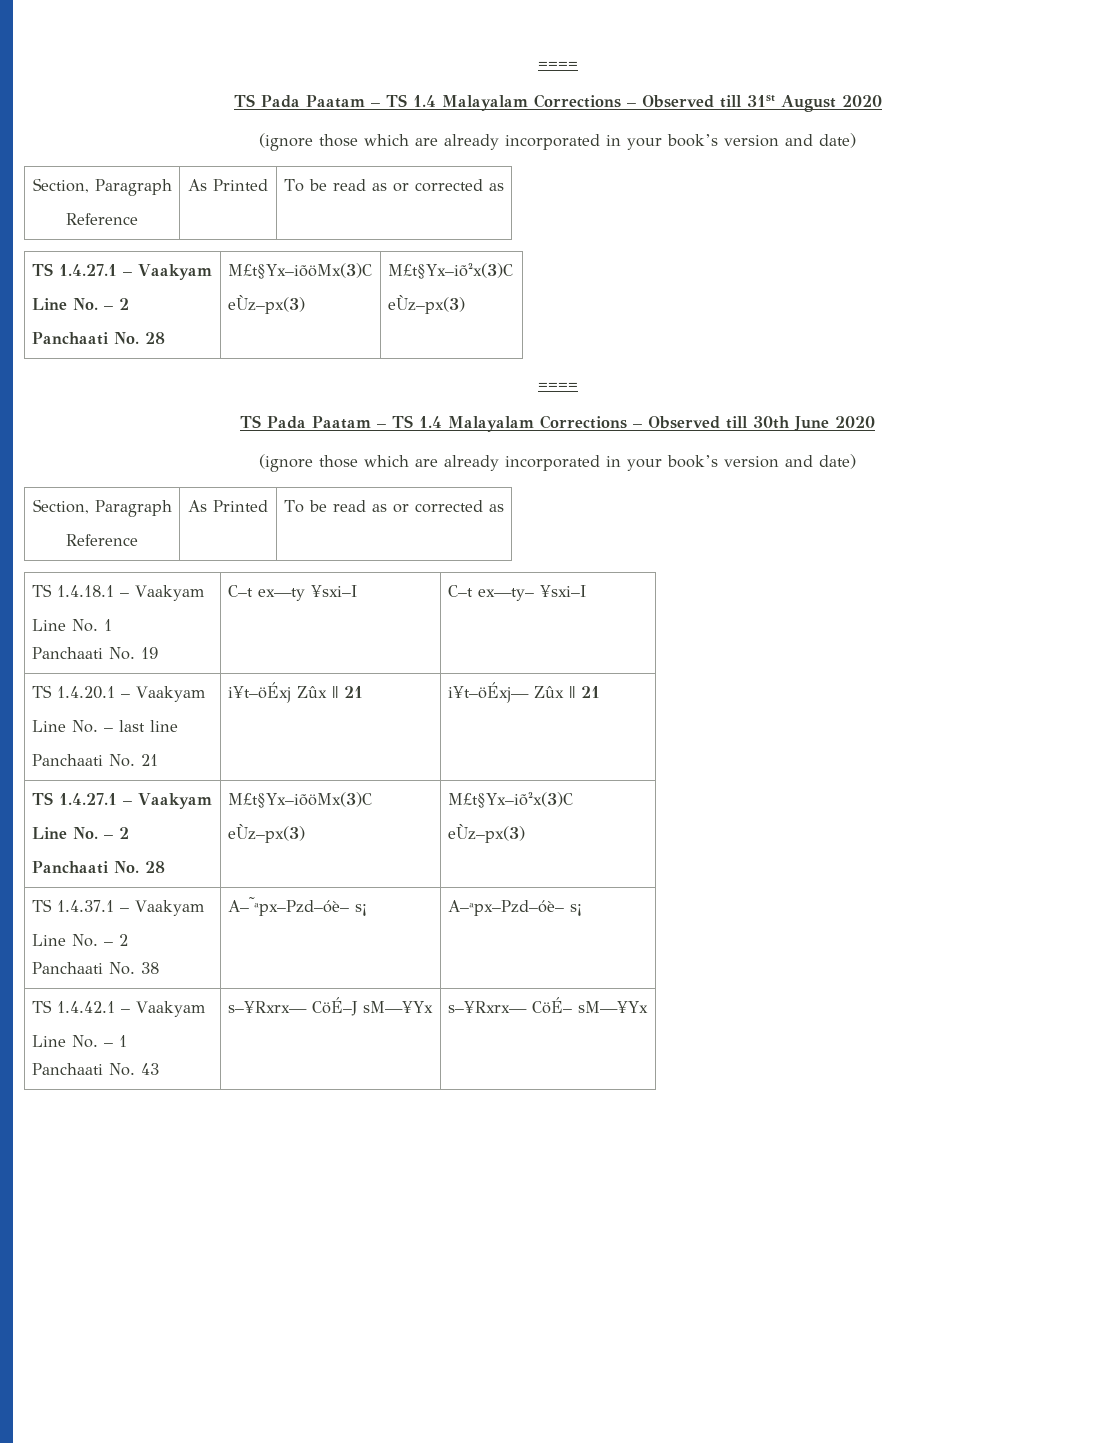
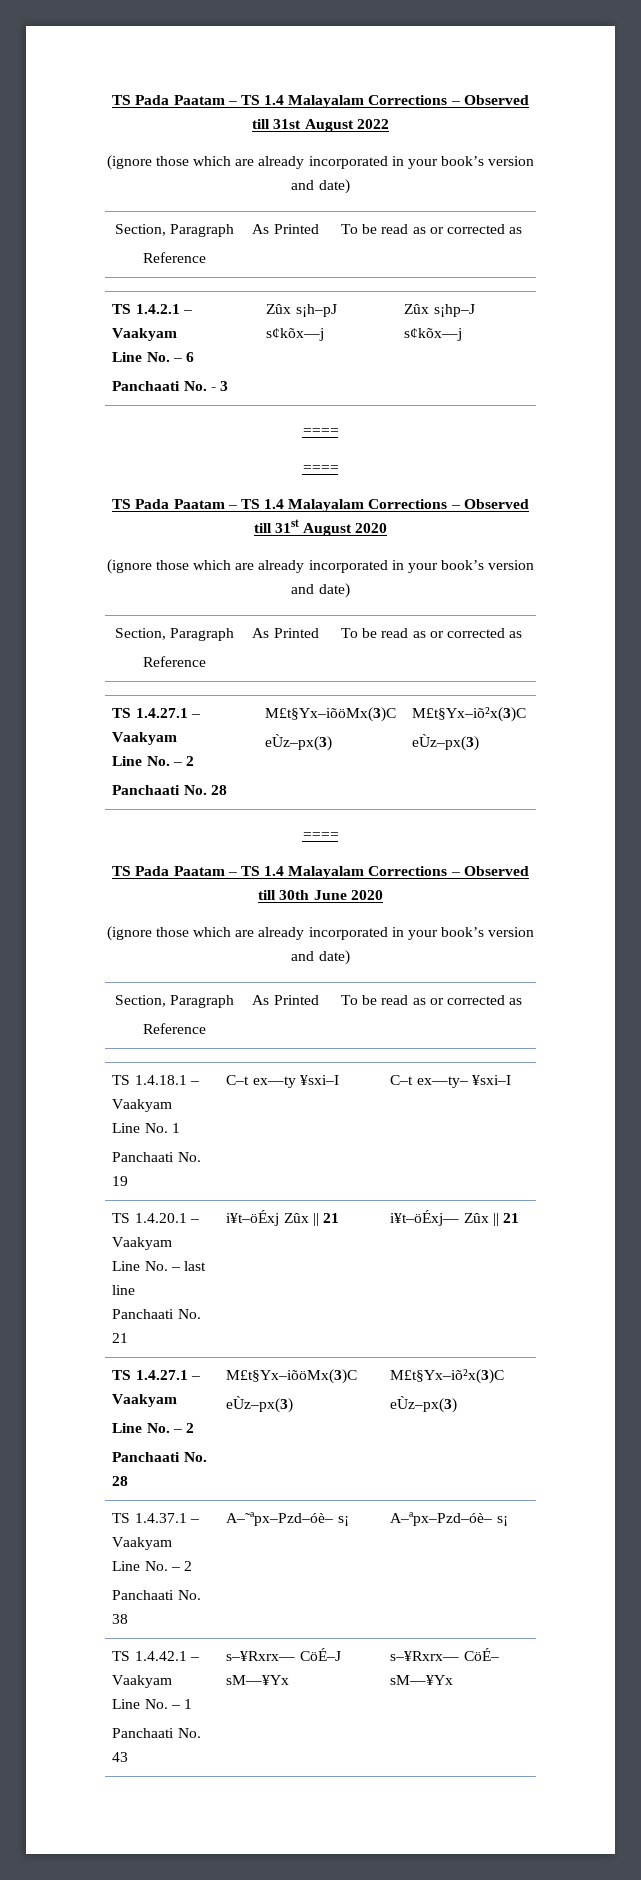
+ TS Pada Paatam – TS 1.4 Malayalam Corrections – Observed till 31st August 2022
+ (ignore those which are already incorporated in your book’s version and date)
+ Section, Paragraph
+ Reference | As Printed | To be read as or corrected as
+ TS 1.4.2.1 – Vaakyam
+ Line No. – 6
+ Panchaati No. - 3 | Zûx s¡h–pJ s¢kõx—j | Zûx s¡hp–J s¢kõx—j
+ ====

